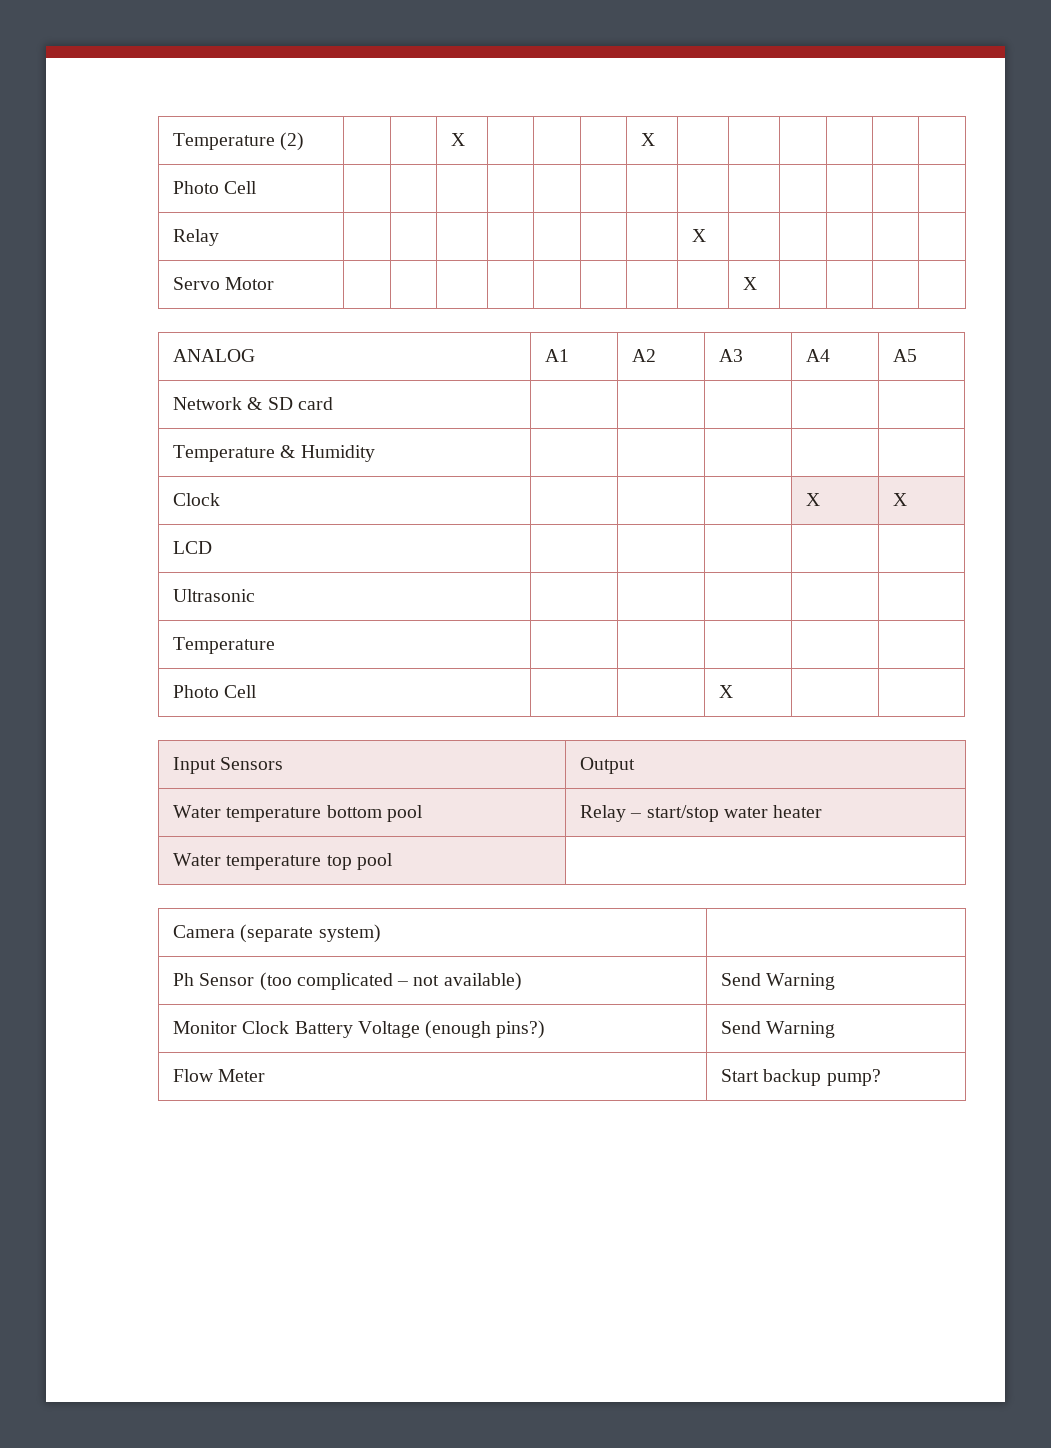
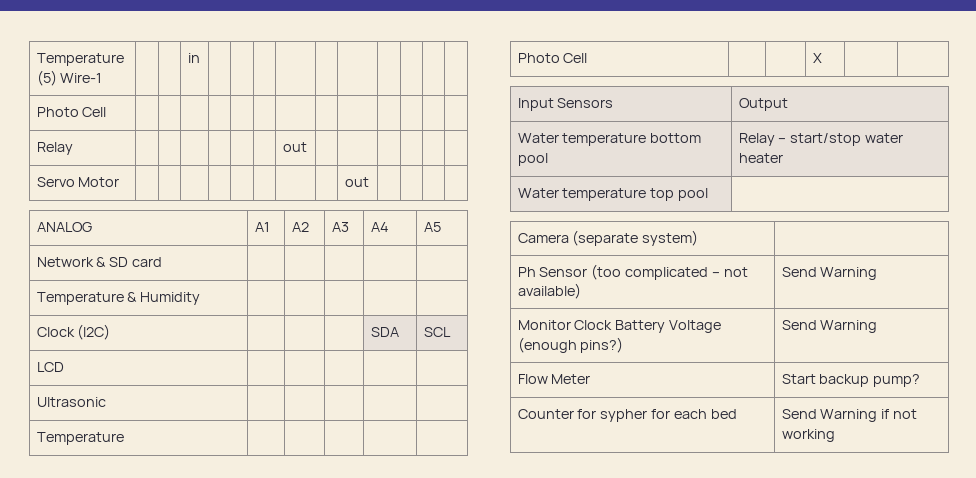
- Temperature (2) | | | X | | | | X | | | | | |
+ Temperature (5) Wire-1 | | | in | | | | | | | | | |
- Relay | | | | | | | | X | | | | |
+ Relay | | | | | | | out | | | | | |
- Servo Motor | | | | | | | | | X | | | |
+ Servo Motor | | | | | | | | | out | | | |
- Clock | | | | X | X
+ Clock (I2C) | | | | SDA | SCL
+ Counter for sypher for each bed | Send Warning if not working

